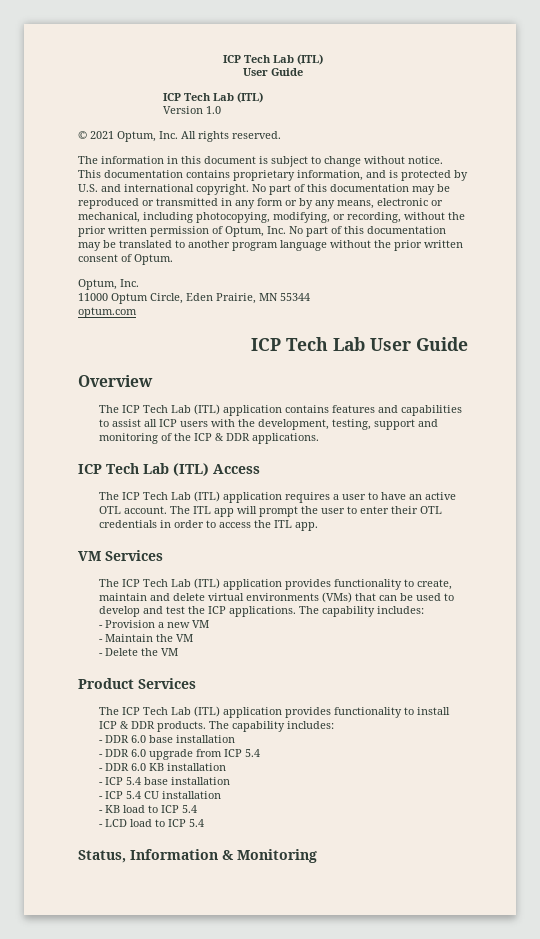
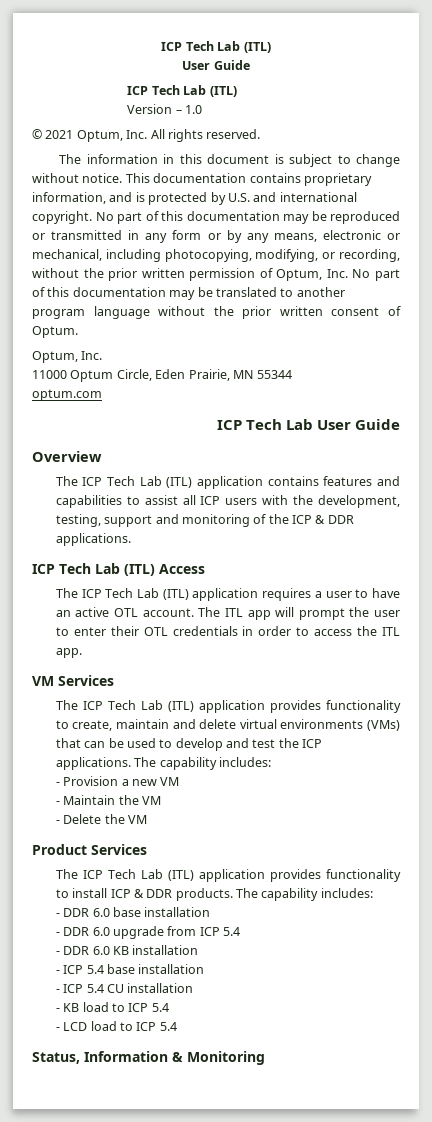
- Version 1.0
+ Version – 1.0

